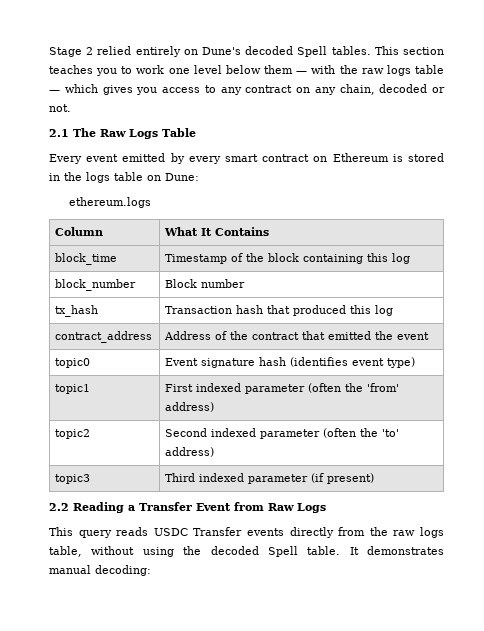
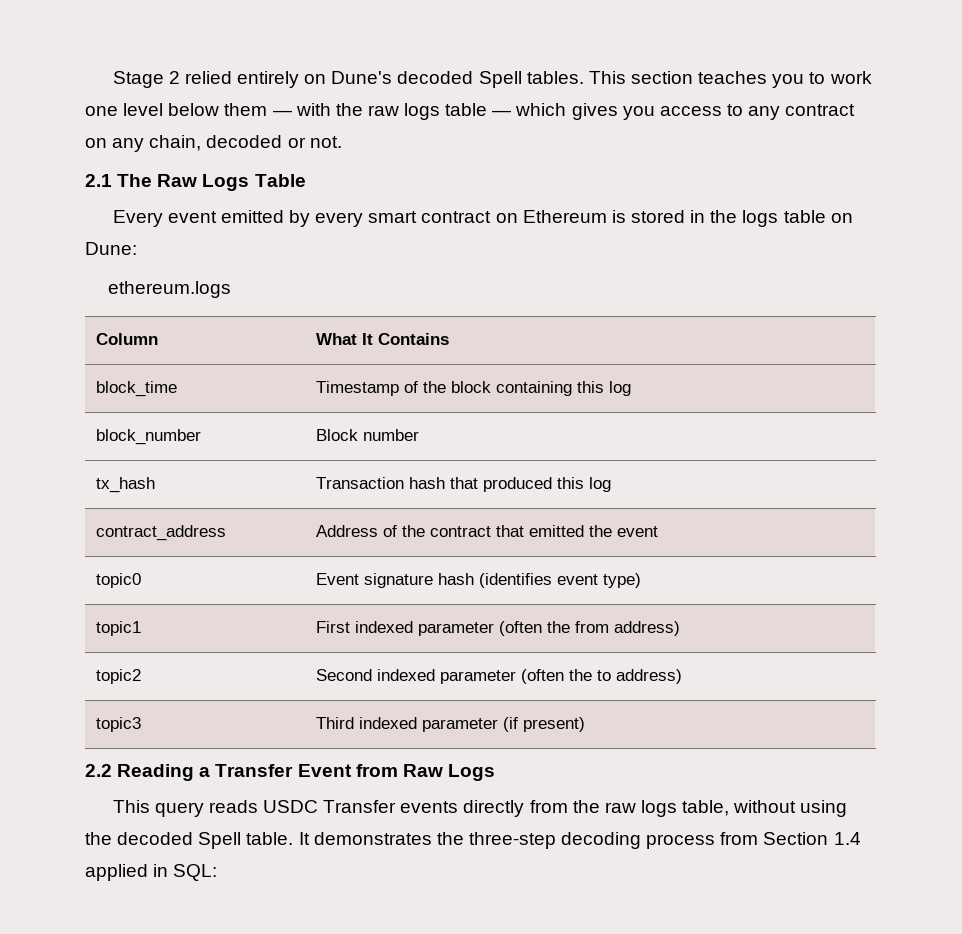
- topic1 | First indexed parameter (often the 'from' address)
+ topic1 | First indexed parameter (often the from address)
- topic2 | Second indexed parameter (often the 'to' address)
+ topic2 | Second indexed parameter (often the to address)
- It demonstrates manual decoding:
+ It demonstrates the three-step decoding process from Section 1.4 applied in SQL:

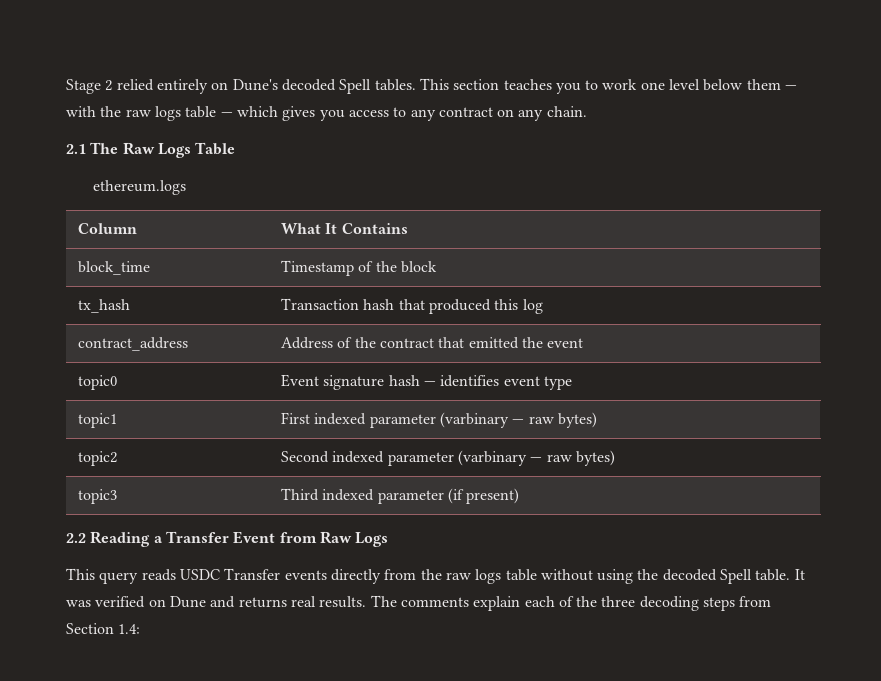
- This section teaches you to work one level below them — with the raw logs table — which gives you access to any contract on any chain, decoded or not.
+ This section teaches you to work one level below them — with the raw logs table — which gives you access to any contract on any chain.
- Every event emitted by every smart contract on Ethereum is stored in the logs table on Dune:
- block_time | Timestamp of the block containing this log
- block_number | Block number
+ block_time | Timestamp of the block
- topic0 | Event signature hash (identifies event type)
+ topic0 | Event signature hash — identifies event type
- topic1 | First indexed parameter (often the from address)
+ topic1 | First indexed parameter (varbinary — raw bytes)
- topic2 | Second indexed parameter (often the to address)
+ topic2 | Second indexed parameter (varbinary — raw bytes)
- This query reads USDC Transfer events directly from the raw logs table, without using the decoded Spell table.
+ This query reads USDC Transfer events directly from the raw logs table without using the decoded Spell table.
- It demonstrates the three-step decoding process from Section 1.4 applied in SQL:
+ It was verified on Dune and returns real results. The comments explain each of the three decoding steps from Section 1.4:

